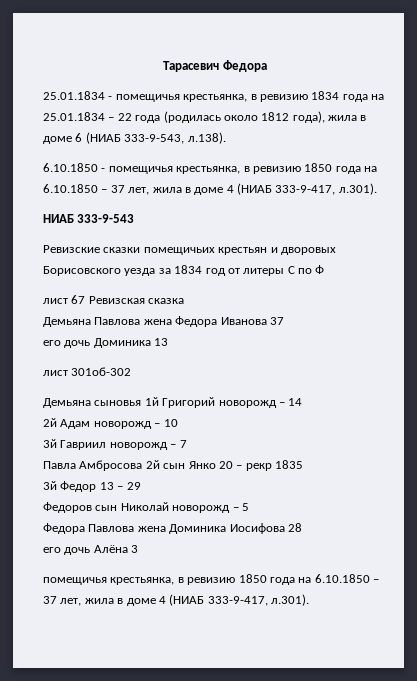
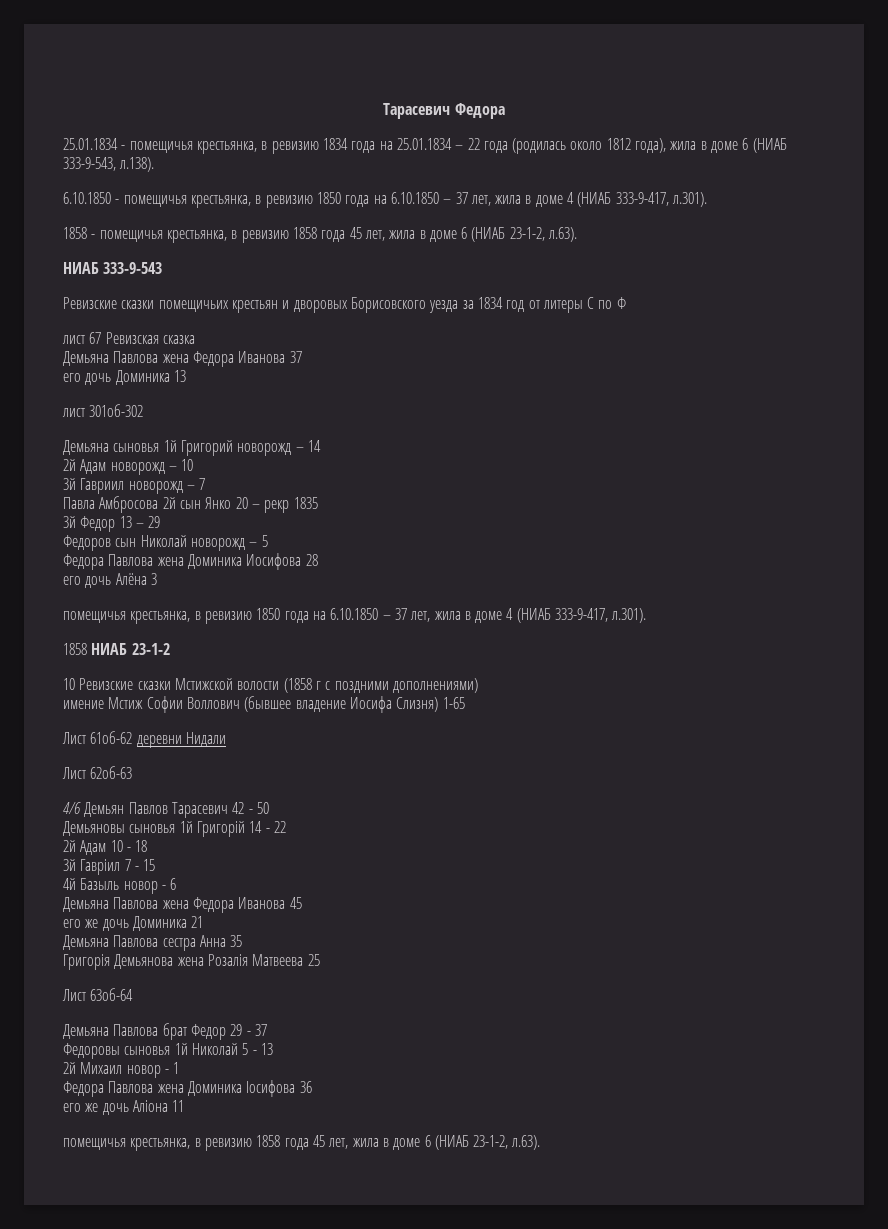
+ 1858 - помещичья крестьянка, в ревизию 1858 года 45 лет, жила в доме 6 (НИАБ 23-1-2, л.63).
+ 1858 НИАБ 23-1-2
+ 10 Ревизские сказки Мстижской волости (1858 г с поздними дополнениями)
+ имение Мстиж Софии Воллович (бывшее владение Иосифа Слизня) 1-65
+ Лист 61об-62 деревни Нидали
+ Лист 62об-63
+ 4/6 Демьян Павлов Тарасевич 42 - 50
+ Демьяновы сыновья 1й Григорiй 14 - 22
+ 2й Адам 10 - 18
+ 3й Гаврiил 7 - 15
+ 4й Базыль новор - 6
+ Демьяна Павлова жена Федора Иванова 45
+ его же дочь Доминика 21
+ Демьяна Павлова сестра Анна 35
+ Григорiя Демьянова жена Розалiя Матвеева 25
+ Лист 63об-64
+ Демьяна Павлова брат Федор 29 - 37
+ Федоровы сыновья 1й Николай 5 - 13
+ 2й Михаил новор - 1
+ Федора Павлова жена Доминика Iосифова 36
+ его же дочь Алiона 11
+ помещичья крестьянка, в ревизию 1858 года 45 лет, жила в доме 6 (НИАБ 23-1-2, л.63).

